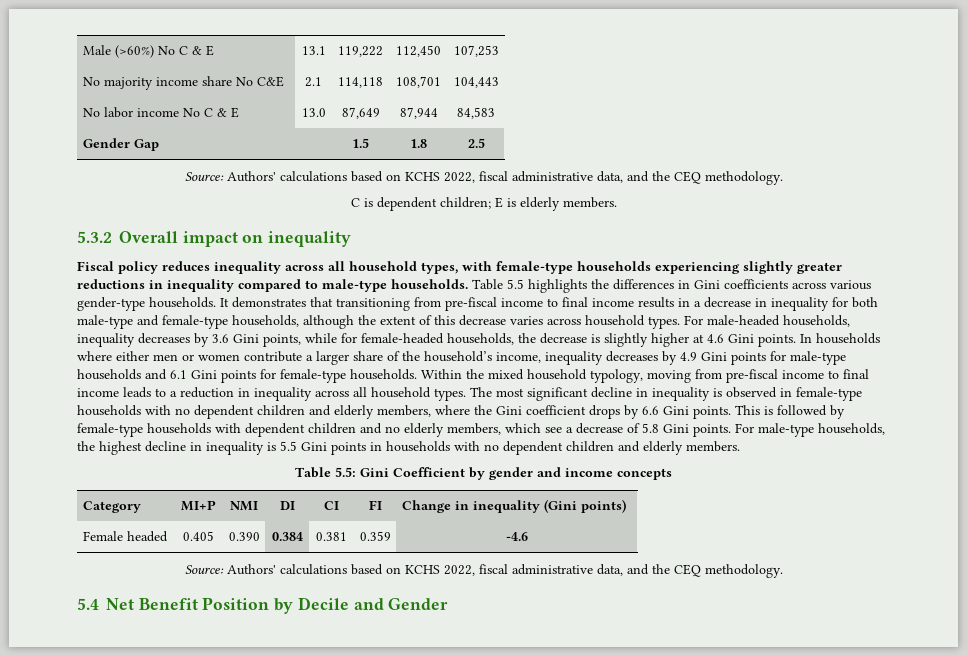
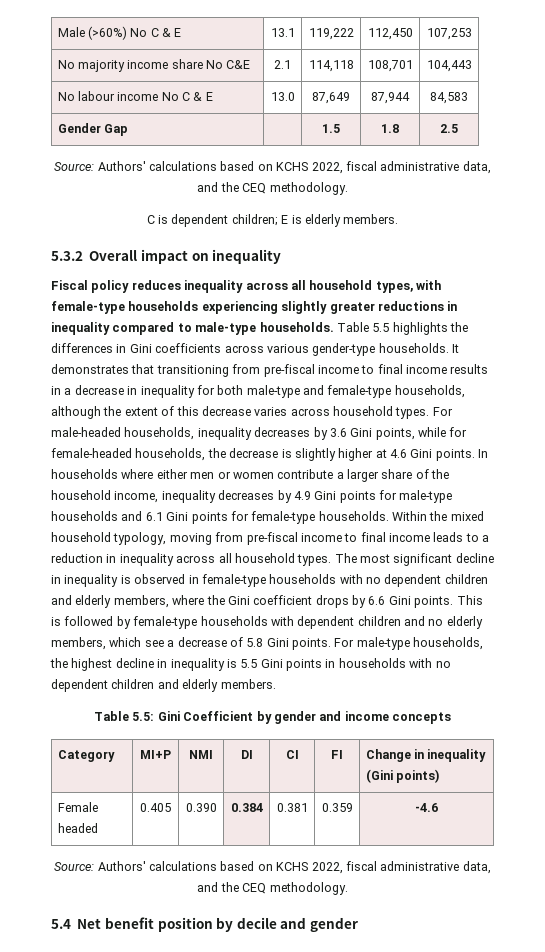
- No labor income No C & E | 13.0 | 87,649 | 87,944 | 84,583
+ No labour income No C & E | 13.0 | 87,649 | 87,944 | 84,583
- In households where either men or women contribute a larger share of the household’s income, inequality decreases by 4.9 Gini points for male-type households and 6.1 Gini points for female-type households.
+ In households where either men or women contribute a larger share of the household income, inequality decreases by 4.9 Gini points for male-type households and 6.1 Gini points for female-type households.
- 5.4 Net Benefit Position by Decile and Gender
+ 5.4 Net benefit position by decile and gender

